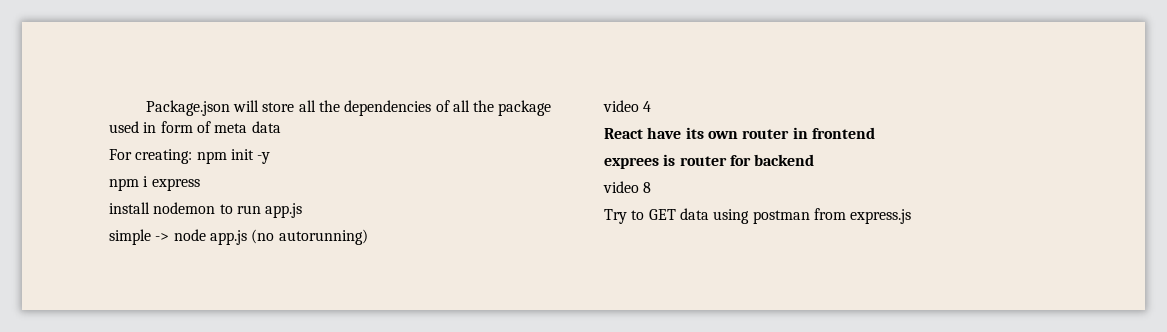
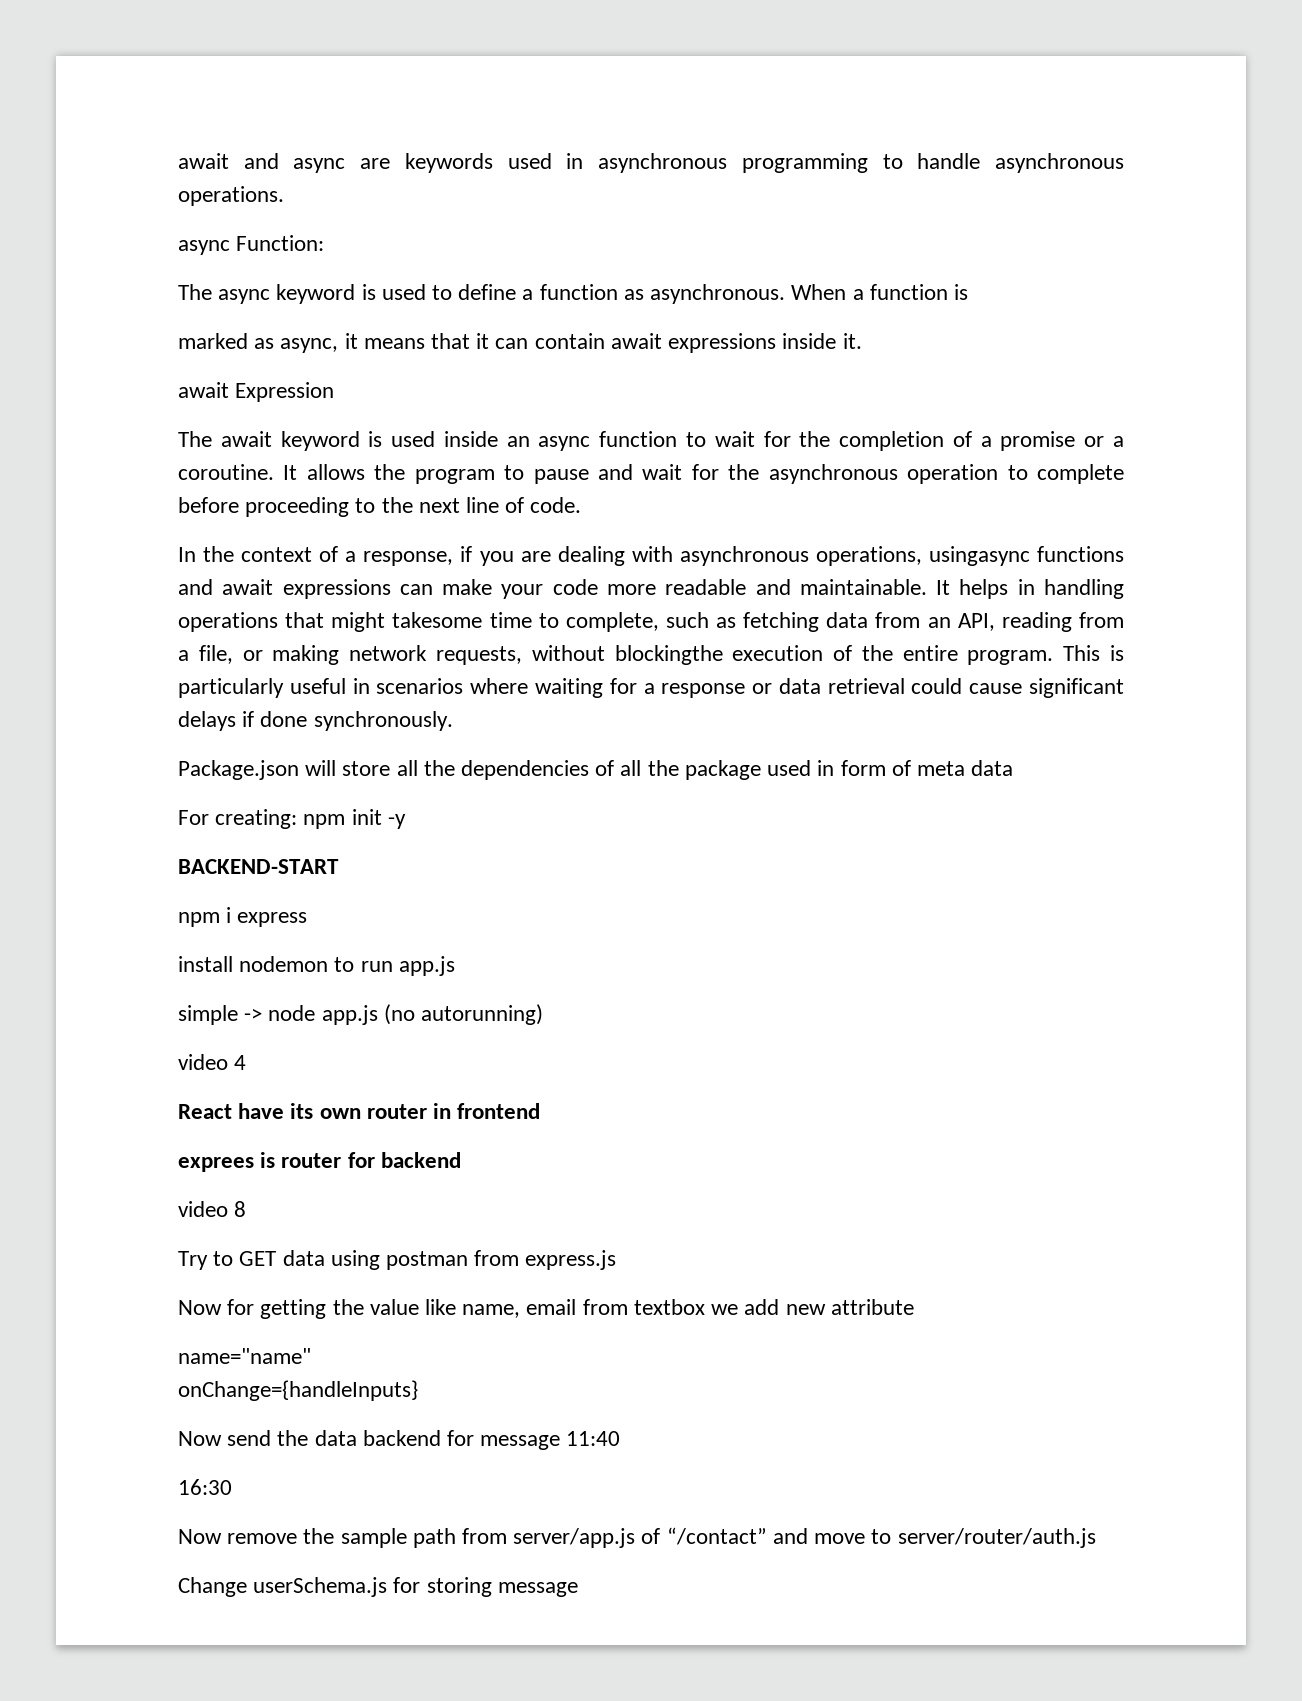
+ await and async are keywords used in asynchronous programming to handle asynchronous operations.
+ async Function:
+ The async keyword is used to define a function as asynchronous. When a function is
+ marked as async, it means that it can contain await expressions inside it.
+ await Expression
+ The await keyword is used inside an async function to wait for the completion of a promise or a coroutine. It allows the program to pause and wait for the asynchronous operation to complete before proceeding to the next line of code.
+ In the context of a response, if you are dealing with asynchronous operations, usingasync functions and await expressions can make your code more readable and maintainable. It helps in handling operations that might takesome time to complete, such as fetching data from an API, reading from a file, or making network requests, without blockingthe execution of the entire program. This is particularly useful in scenarios where waiting for a response or data retrieval could cause significant delays if done synchronously.
+ BACKEND-START
+ Now for getting the value like name, email from textbox we add new attribute
+ name="name"
+ onChange={handleInputs}
+ Now send the data backend for message 11:40
+ 16:30
+ Now remove the sample path from server/app.js of “/contact” and move to server/router/auth.js
+ Change userSchema.js for storing message

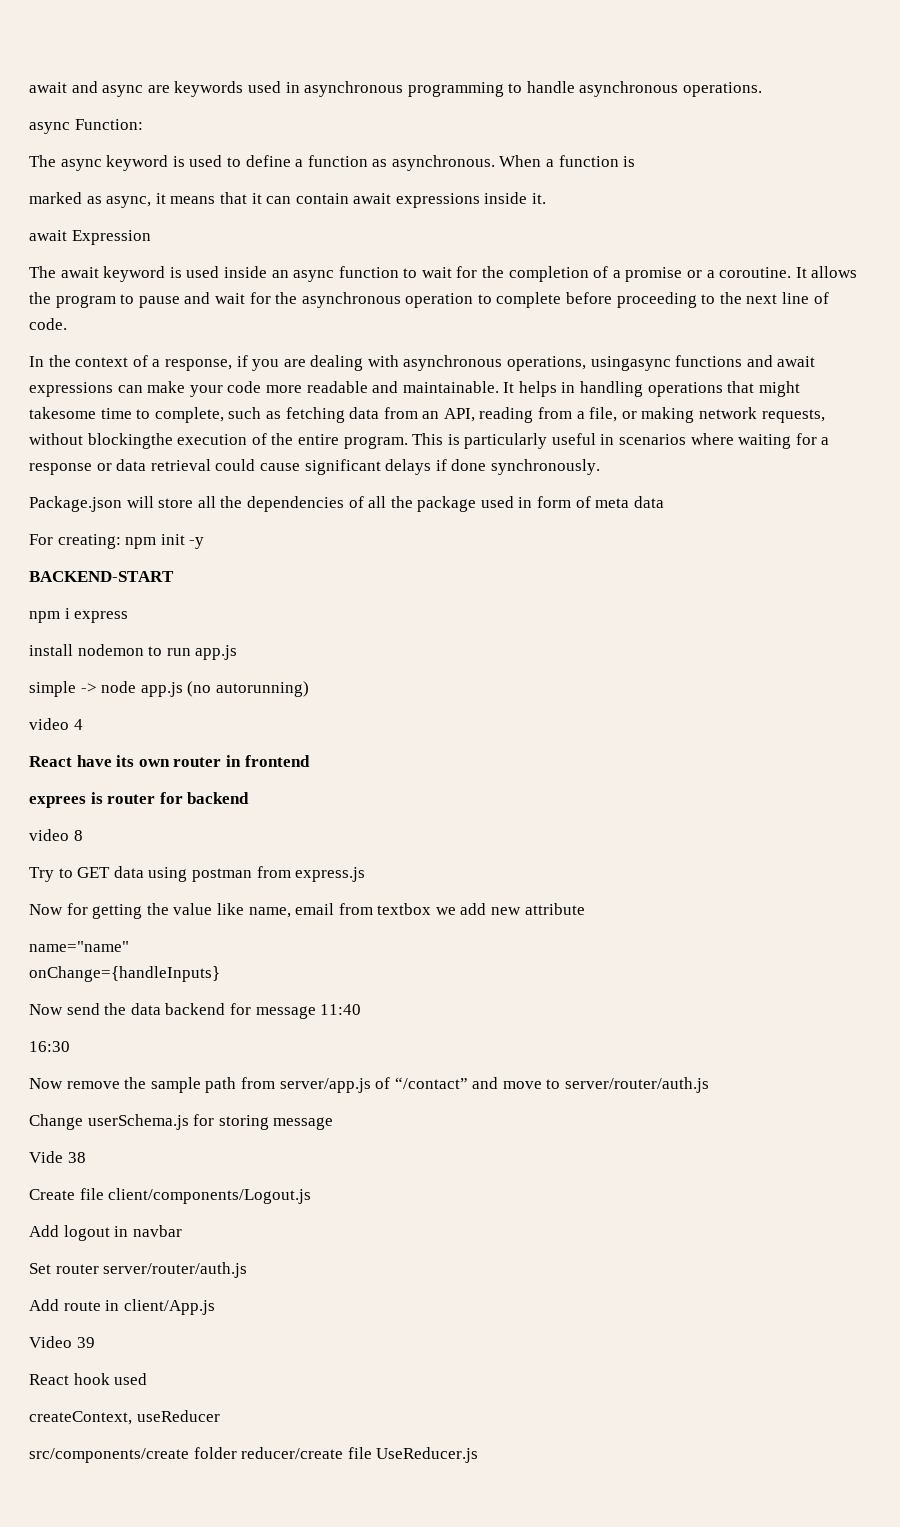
+ Vide 38
+ Create file client/components/Logout.js
+ Add logout in navbar
+ Set router server/router/auth.js
+ Add route in client/App.js
+ Video 39
+ React hook used
+ createContext, useReducer
+ src/components/create folder reducer/create file UseReducer.js

